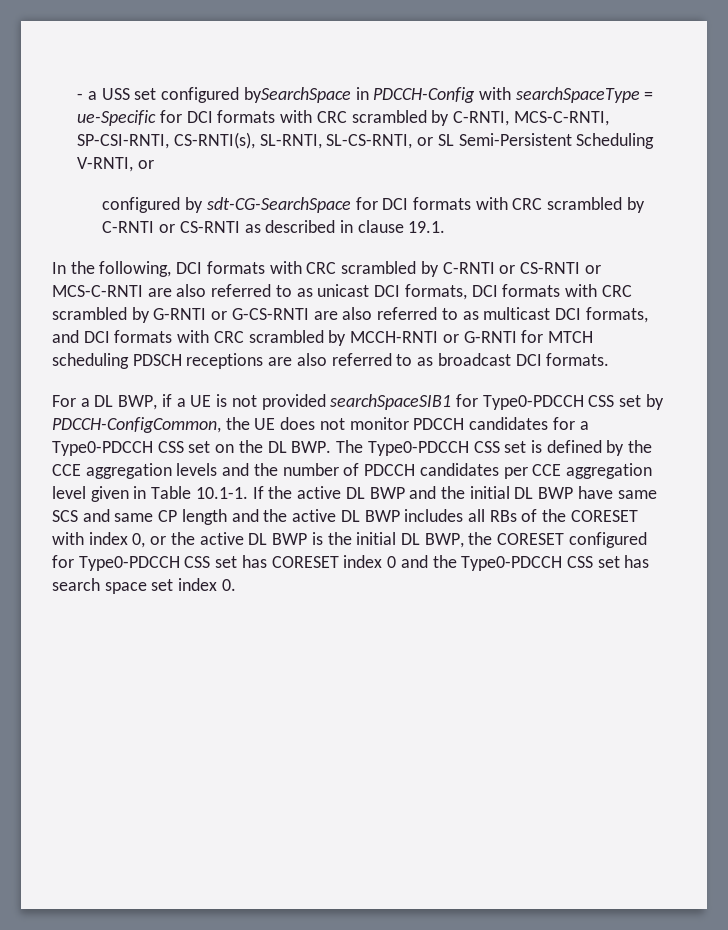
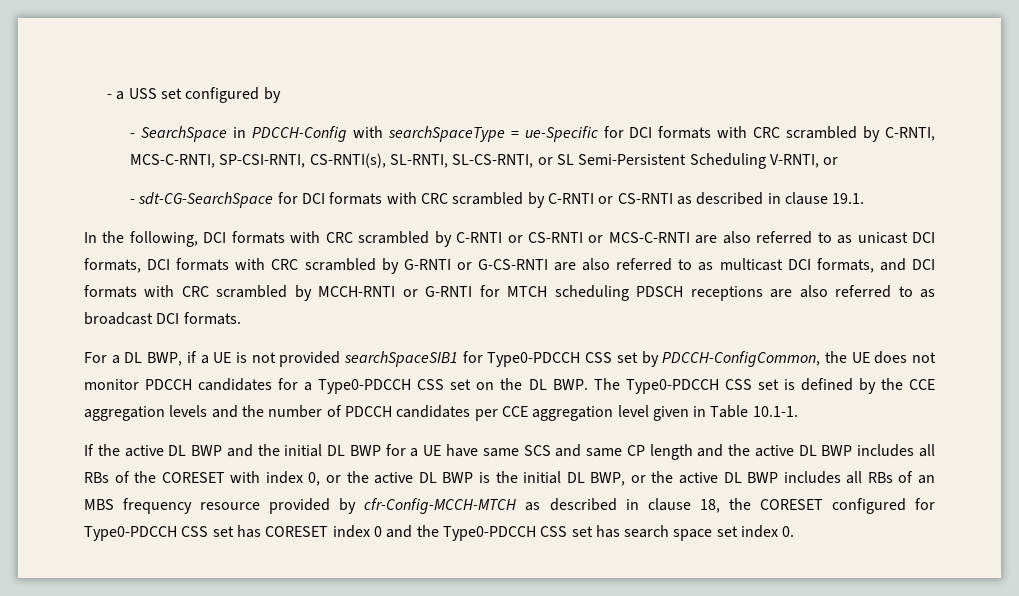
- - a USS set configured bySearchSpace in PDCCH-Config with searchSpaceType = ue-Specific for DCI formats with CRC scrambled by C-RNTI, MCS-C-RNTI, SP-CSI-RNTI, CS-RNTI(s), SL-RNTI, SL-CS-RNTI, or SL Semi-Persistent Scheduling V-RNTI, or
+ - a USS set configured by
+ - SearchSpace in PDCCH-Config with searchSpaceType = ue-Specific for DCI formats with CRC scrambled by C-RNTI, MCS-C-RNTI, SP-CSI-RNTI, CS-RNTI(s), SL-RNTI, SL-CS-RNTI, or SL Semi-Persistent Scheduling V-RNTI, or
- configured by sdt-CG-SearchSpace for DCI formats with CRC scrambled by C-RNTI or CS-RNTI as described in clause 19.1.
+ - sdt-CG-SearchSpace for DCI formats with CRC scrambled by C-RNTI or CS-RNTI as described in clause 19.1.
- For a DL BWP, if a UE is not provided searchSpaceSIB1 for Type0-PDCCH CSS set by PDCCH-ConfigCommon, the UE does not monitor PDCCH candidates for a Type0-PDCCH CSS set on the DL BWP. The Type0-PDCCH CSS set is defined by the CCE aggregation levels and the number of PDCCH candidates per CCE aggregation level given in Table 10.1-1. If the active DL BWP and the initial DL BWP have same SCS and same CP length and the active DL BWP includes all RBs of the CORESET with index 0, or the active DL BWP is the initial DL BWP, the CORESET configured for Type0-PDCCH CSS set has CORESET index 0 and the Type0-PDCCH CSS set has search space set index 0.
+ For a DL BWP, if a UE is not provided searchSpaceSIB1 for Type0-PDCCH CSS set by PDCCH-ConfigCommon, the UE does not monitor PDCCH candidates for a Type0-PDCCH CSS set on the DL BWP. The Type0-PDCCH CSS set is defined by the CCE aggregation levels and the number of PDCCH candidates per CCE aggregation level given in Table 10.1-1.
+ If the active DL BWP and the initial DL BWP for a UE have same SCS and same CP length and the active DL BWP includes all RBs of the CORESET with index 0, or the active DL BWP is the initial DL BWP, or the active DL BWP includes all RBs of an MBS frequency resource provided by cfr-Config-MCCH-MTCH as described in clause 18, the CORESET configured for Type0-PDCCH CSS set has CORESET index 0 and the Type0-PDCCH CSS set has search space set index 0.

